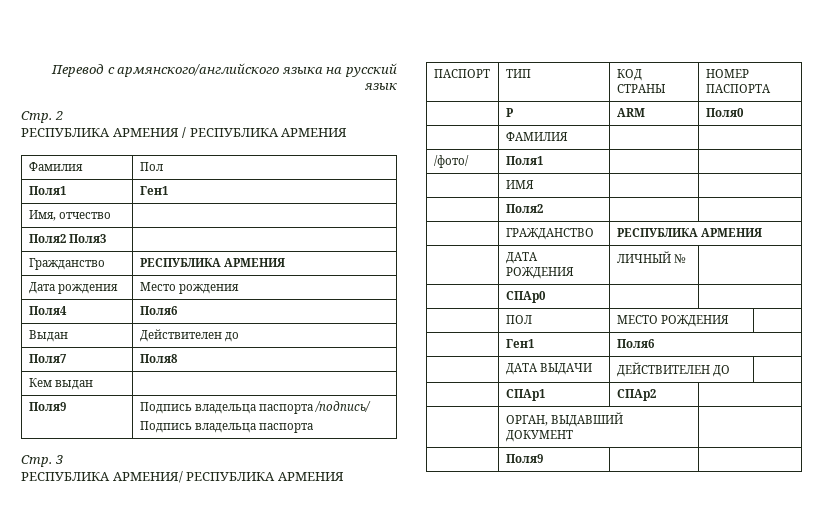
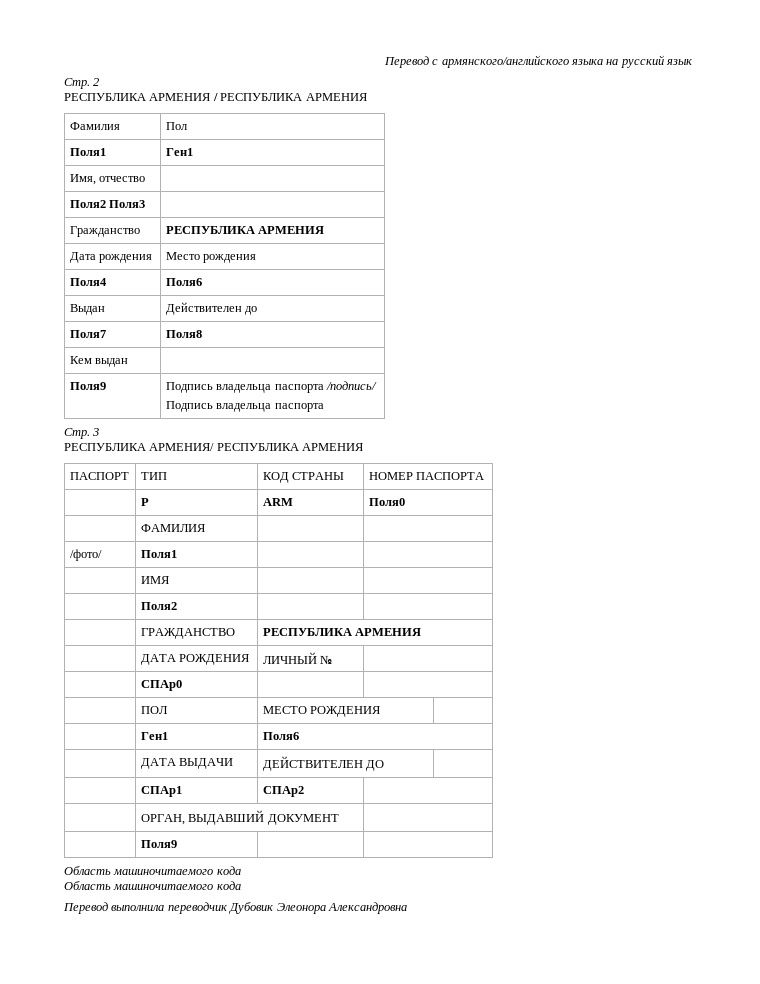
  | Поля9 | |
+ Область машиночитаемого кода
+ Область машиночитаемого кода
+ Перевод выполнила переводчик Дубовик Элеонора Александровна

